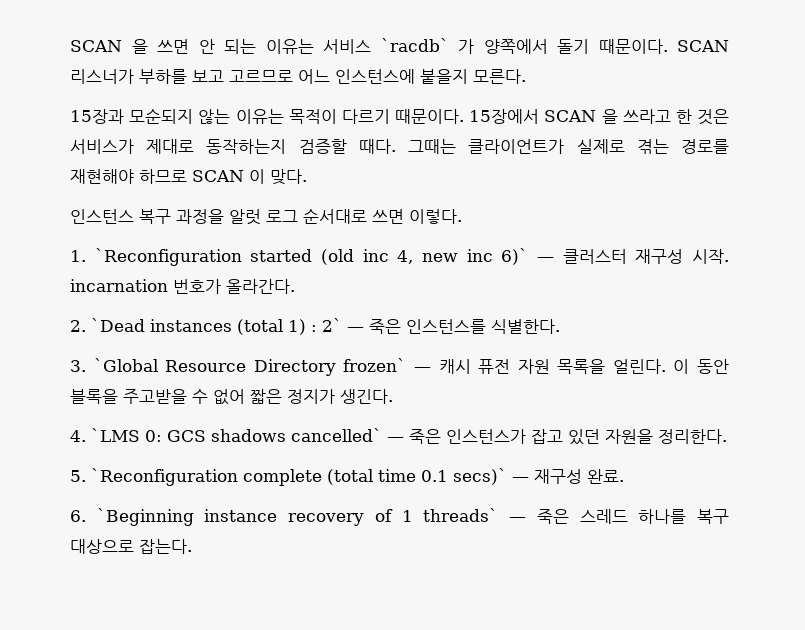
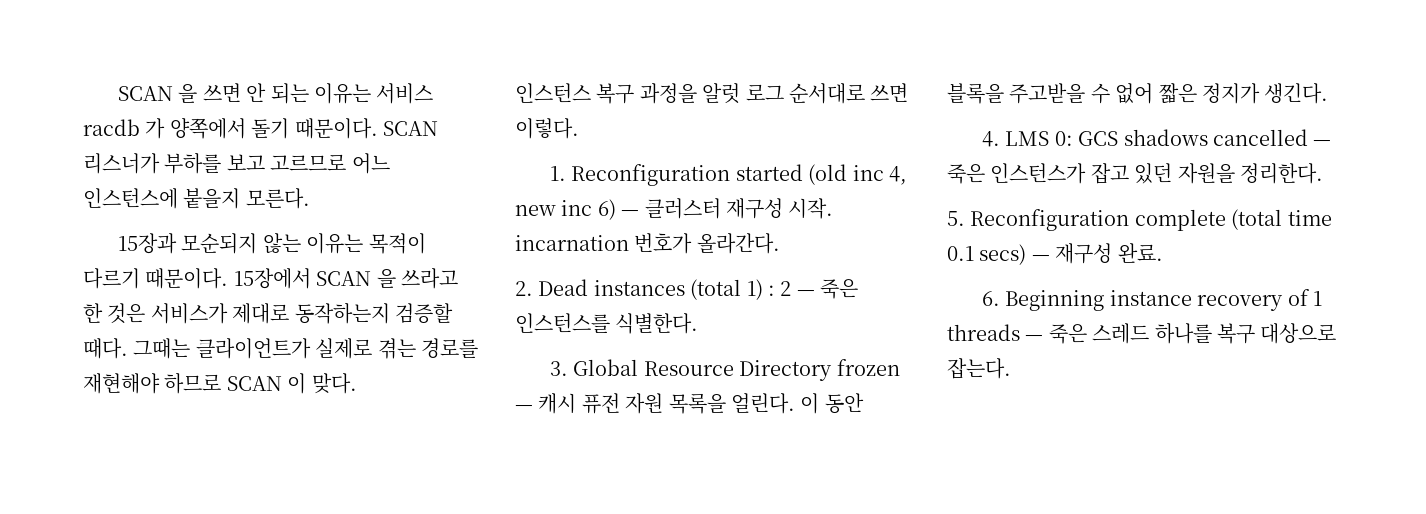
- SCAN 을 쓰면 안 되는 이유는 서비스 `racdb` 가 양쪽에서 돌기 때문이다.
+ SCAN 을 쓰면 안 되는 이유는 서비스 racdb 가 양쪽에서 돌기 때문이다.
- 1. `Reconfiguration started (old inc 4, new inc 6)` — 클러스터 재구성 시작. incarnation 번호가 올라간다.
+ 1. Reconfiguration started (old inc 4, new inc 6) — 클러스터 재구성 시작. incarnation 번호가 올라간다.
- 2. `Dead instances (total 1) : 2` — 죽은 인스턴스를 식별한다.
+ 2. Dead instances (total 1) : 2 — 죽은 인스턴스를 식별한다.
- 3. `Global Resource Directory frozen` — 캐시 퓨전 자원 목록을 얼린다.
+ 3. Global Resource Directory frozen — 캐시 퓨전 자원 목록을 얼린다.
- 4. `LMS 0: GCS shadows cancelled` — 죽은 인스턴스가 잡고 있던 자원을 정리한다.
+ 4. LMS 0: GCS shadows cancelled — 죽은 인스턴스가 잡고 있던 자원을 정리한다.
- 5. `Reconfiguration complete (total time 0.1 secs)` — 재구성 완료.
+ 5. Reconfiguration complete (total time 0.1 secs) — 재구성 완료.
- 6. `Beginning instance recovery of 1 threads` — 죽은 스레드 하나를 복구 대상으로 잡는다.
+ 6. Beginning instance recovery of 1 threads — 죽은 스레드 하나를 복구 대상으로 잡는다.

